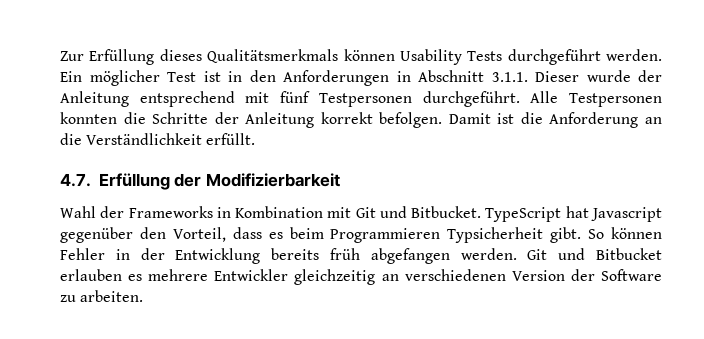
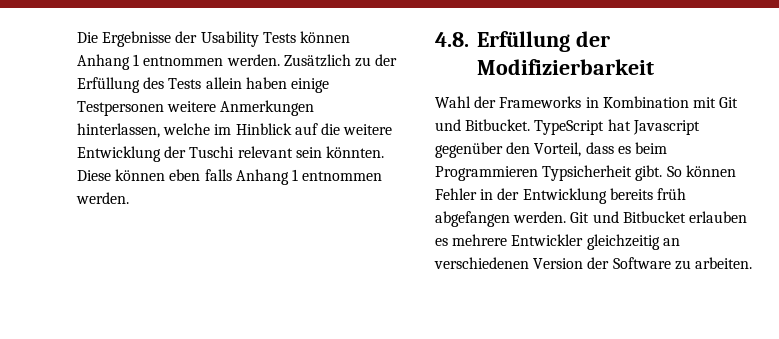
- Zur Erfüllung dieses Qualitätsmerkmals können Usability Tests durchgeführt werden. Ein möglicher Test ist in den Anforderungen in Abschnitt 3.1.1. Dieser wurde der Anleitung entsprechend mit fünf Testpersonen durchgeführt. Alle Testpersonen konnten die Schritte der Anleitung korrekt befolgen. Damit ist die Anforderung an die Verständlichkeit erfüllt.
- 4.7. Erfüllung der Modifizierbarkeit
+ Die Ergebnisse der Usability Tests können Anhang 1 entnommen werden. Zusätzlich zu der Erfüllung des Tests allein haben einige Testpersonen weitere Anmerkungen hinterlassen, welche im Hinblick auf die weitere Entwicklung der Tuschi relevant sein könnten. Diese können eben falls Anhang 1 entnommen werden.
+ 4.8. Erfüllung der Modifizierbarkeit

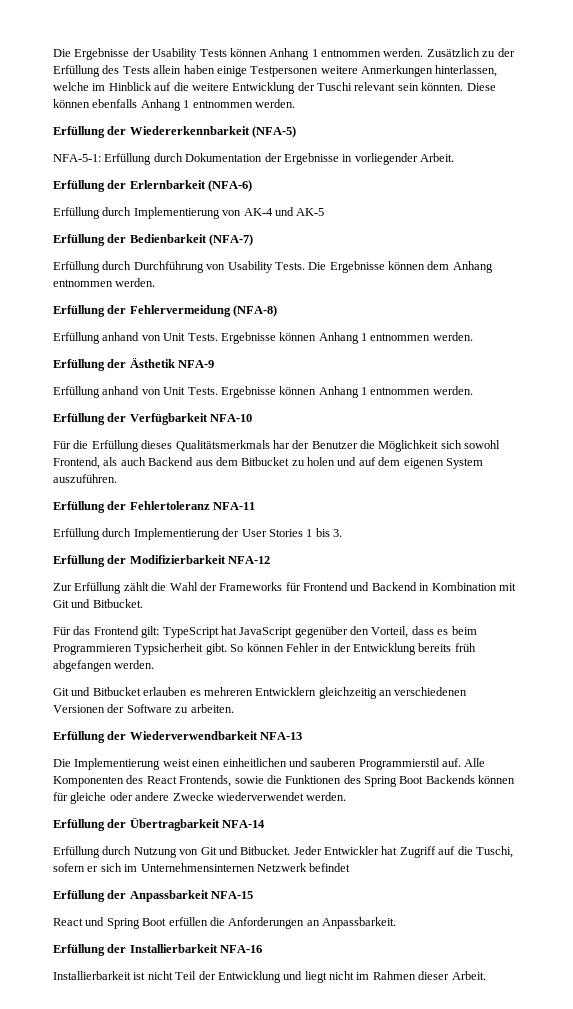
- Diese können eben falls Anhang 1 entnommen werden.
- 4.8. Erfüllung der Modifizierbarkeit
- Wahl der Frameworks in Kombination mit Git und Bitbucket. TypeScript hat Javascript gegenüber den Vorteil, dass es beim Programmieren Typsicherheit gibt.
+ Diese können ebenfalls Anhang 1 entnommen werden.
+ Erfüllung der Wiedererkennbarkeit (NFA-5)
+ NFA-5-1: Erfüllung durch Dokumentation der Ergebnisse in vorliegender Arbeit.
+ Erfüllung der Erlernbarkeit (NFA-6)
+ Erfüllung durch Implementierung von AK-4 und AK-5
+ Erfüllung der Bedienbarkeit (NFA-7)
+ Erfüllung durch Durchführung von Usability Tests. Die Ergebnisse können dem Anhang entnommen werden.
+ Erfüllung der Fehlervermeidung (NFA-8)
+ Erfüllung anhand von Unit Tests. Ergebnisse können Anhang 1 entnommen werden.
+ Erfüllung der Ästhetik NFA-9
+ Erfüllung anhand von Unit Tests. Ergebnisse können Anhang 1 entnommen werden.
+ Erfüllung der Verfügbarkeit NFA-10
+ Für die Erfüllung dieses Qualitätsmerkmals har der Benutzer die Möglichkeit sich sowohl Frontend, als auch Backend aus dem Bitbucket zu holen und auf dem eigenen System auszuführen.
+ Erfüllung der Fehlertoleranz NFA-11
+ Erfüllung durch Implementierung der User Stories 1 bis 3.
+ Erfüllung der Modifizierbarkeit NFA-12
+ Zur Erfüllung zählt die Wahl der Frameworks für Frontend und Backend in Kombination mit Git und Bitbucket.
+ Für das Frontend gilt: TypeScript hat JavaScript gegenüber den Vorteil, dass es beim Programmieren Typsicherheit gibt.
- So können Fehler in der Entwicklung bereits früh abgefangen werden. Git und Bitbucket erlauben es mehrere Entwickler gleichzeitig an verschiedenen Version der Software zu arbeiten.
+ So können Fehler in der Entwicklung bereits früh abgefangen werden.
+ Git und Bitbucket erlauben es mehreren Entwicklern gleichzeitig an verschiedenen Versionen der Software zu arbeiten.
+ Erfüllung der Wiederverwendbarkeit NFA-13
+ Die Implementierung weist einen einheitlichen und sauberen Programmierstil auf. Alle Komponenten des React Frontends, sowie die Funktionen des Spring Boot Backends können für gleiche oder andere Zwecke wiederverwendet werden.
+ Erfüllung der Übertragbarkeit NFA-14
+ Erfüllung durch Nutzung von Git und Bitbucket. Jeder Entwickler hat Zugriff auf die Tuschi, sofern er sich im Unternehmensinternen Netzwerk befindet
+ Erfüllung der Anpassbarkeit NFA-15
+ React und Spring Boot erfüllen die Anforderungen an Anpassbarkeit.
+ Erfüllung der Installierbarkeit NFA-16
+ Installierbarkeit ist nicht Teil der Entwicklung und liegt nicht im Rahmen dieser Arbeit.

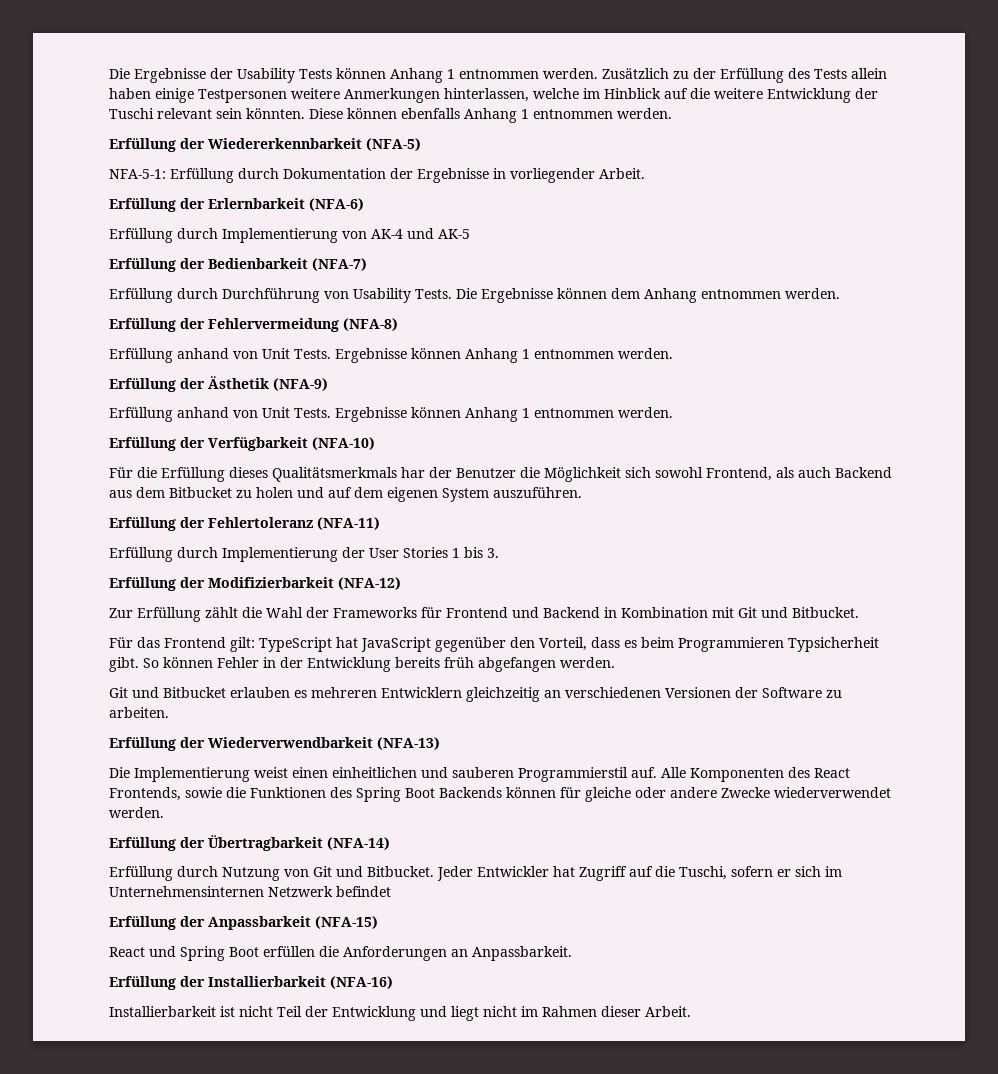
- Erfüllung der Ästhetik NFA-9
+ Erfüllung der Ästhetik (NFA-9)
- Erfüllung der Verfügbarkeit NFA-10
+ Erfüllung der Verfügbarkeit (NFA-10)
- Erfüllung der Fehlertoleranz NFA-11
+ Erfüllung der Fehlertoleranz (NFA-11)
- Erfüllung der Modifizierbarkeit NFA-12
+ Erfüllung der Modifizierbarkeit (NFA-12)
- Erfüllung der Wiederverwendbarkeit NFA-13
+ Erfüllung der Wiederverwendbarkeit (NFA-13)
- Erfüllung der Übertragbarkeit NFA-14
+ Erfüllung der Übertragbarkeit (NFA-14)
- Erfüllung der Anpassbarkeit NFA-15
+ Erfüllung der Anpassbarkeit (NFA-15)
- Erfüllung der Installierbarkeit NFA-16
+ Erfüllung der Installierbarkeit (NFA-16)

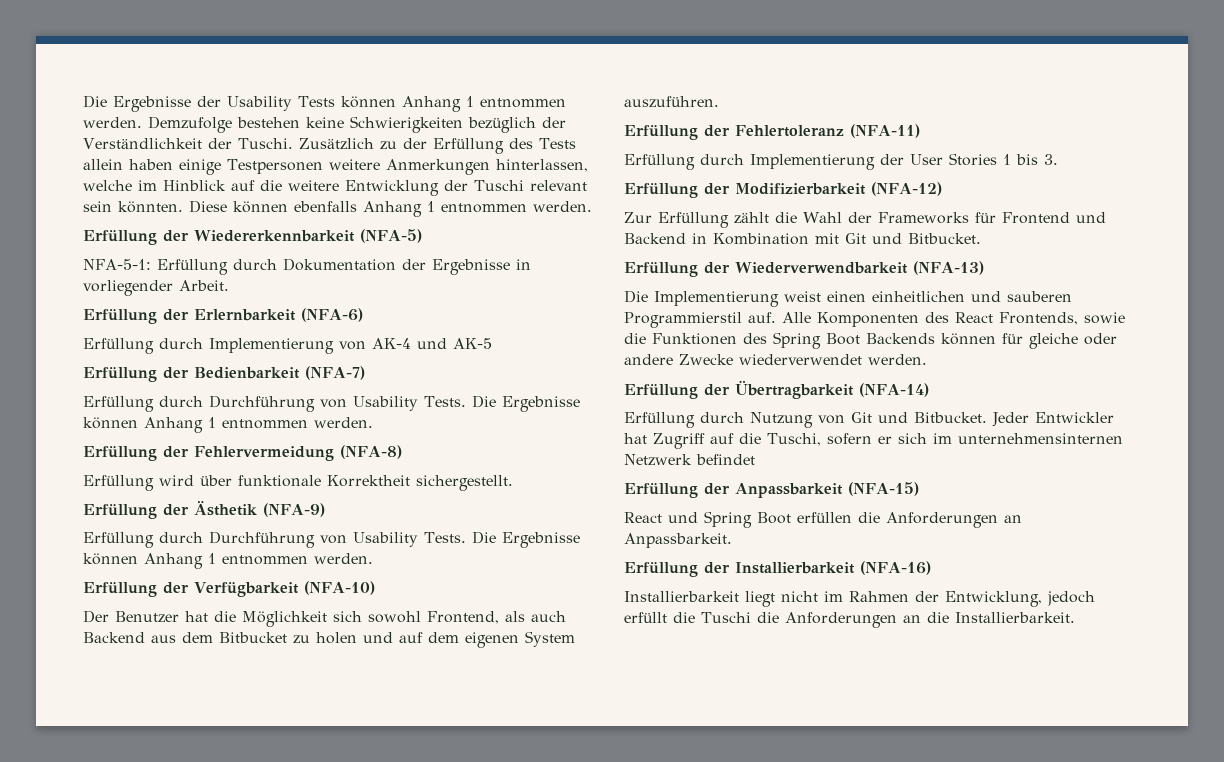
+ Demzufolge bestehen keine Schwierigkeiten bezüglich der Verständlichkeit der Tuschi.
  Erfüllung der Bedienbarkeit (NFA-7)
- Erfüllung durch Durchführung von Usability Tests. Die Ergebnisse können dem Anhang entnommen werden.
+ Erfüllung durch Durchführung von Usability Tests. Die Ergebnisse können Anhang 1 entnommen werden.
  Erfüllung der Fehlervermeidung (NFA-8)
- Erfüllung anhand von Unit Tests. Ergebnisse können Anhang 1 entnommen werden.
+ Erfüllung wird über funktionale Korrektheit sichergestellt.
  Erfüllung der Ästhetik (NFA-9)
- Erfüllung anhand von Unit Tests. Ergebnisse können Anhang 1 entnommen werden.
+ Erfüllung durch Durchführung von Usability Tests. Die Ergebnisse können Anhang 1 entnommen werden.
- Für die Erfüllung dieses Qualitätsmerkmals har der Benutzer die Möglichkeit sich sowohl Frontend, als auch Backend aus dem Bitbucket zu holen und auf dem eigenen System auszuführen.
+ Der Benutzer hat die Möglichkeit sich sowohl Frontend, als auch Backend aus dem Bitbucket zu holen und auf dem eigenen System auszuführen.
- Für das Frontend gilt: TypeScript hat JavaScript gegenüber den Vorteil, dass es beim Programmieren Typsicherheit gibt. So können Fehler in der Entwicklung bereits früh abgefangen werden.
- Git und Bitbucket erlauben es mehreren Entwicklern gleichzeitig an verschiedenen Versionen der Software zu arbeiten.
- Jeder Entwickler hat Zugriff auf die Tuschi, sofern er sich im Unternehmensinternen Netzwerk befindet
+ Jeder Entwickler hat Zugriff auf die Tuschi, sofern er sich im unternehmensinternen Netzwerk befindet
- Installierbarkeit ist nicht Teil der Entwicklung und liegt nicht im Rahmen dieser Arbeit.
+ Installierbarkeit liegt nicht im Rahmen der Entwicklung, jedoch erfüllt die Tuschi die Anforderungen an die Installierbarkeit.

